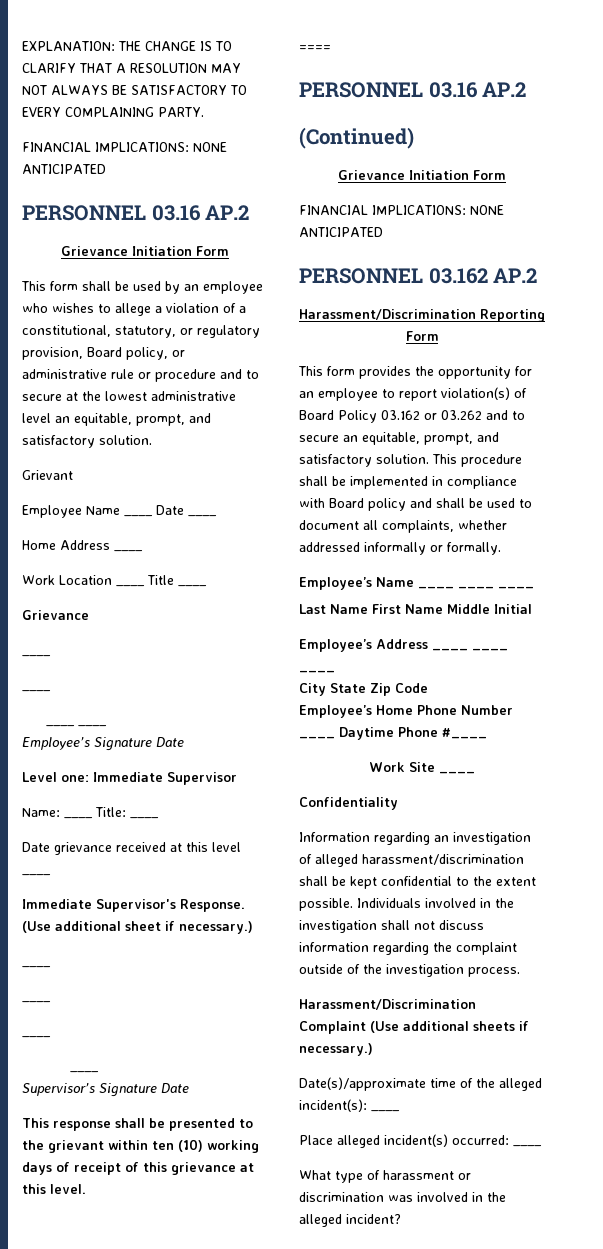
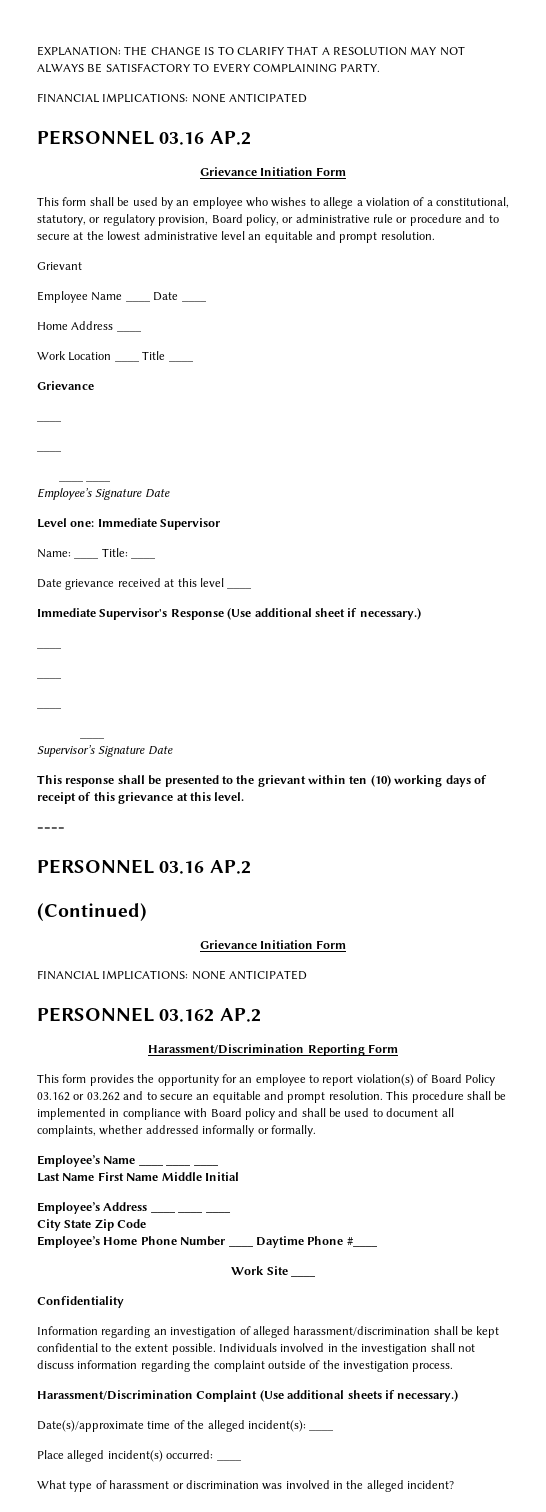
- This form shall be used by an employee who wishes to allege a violation of a constitutional, statutory, or regulatory provision, Board policy, or administrative rule or procedure and to secure at the lowest administrative level an equitable, prompt, and satisfactory solution.
+ This form shall be used by an employee who wishes to allege a violation of a constitutional, statutory, or regulatory provision, Board policy, or administrative rule or procedure and to secure at the lowest administrative level an equitable and prompt resolution.
- Immediate Supervisor's Response. (Use additional sheet if necessary.)
+ Immediate Supervisor's Response (Use additional sheet if necessary.)
- This form provides the opportunity for an employee to report violation(s) of Board Policy 03.162 or 03.262 and to secure an equitable, prompt, and satisfactory solution.
+ This form provides the opportunity for an employee to report violation(s) of Board Policy 03.162 or 03.262 and to secure an equitable and prompt resolution.

